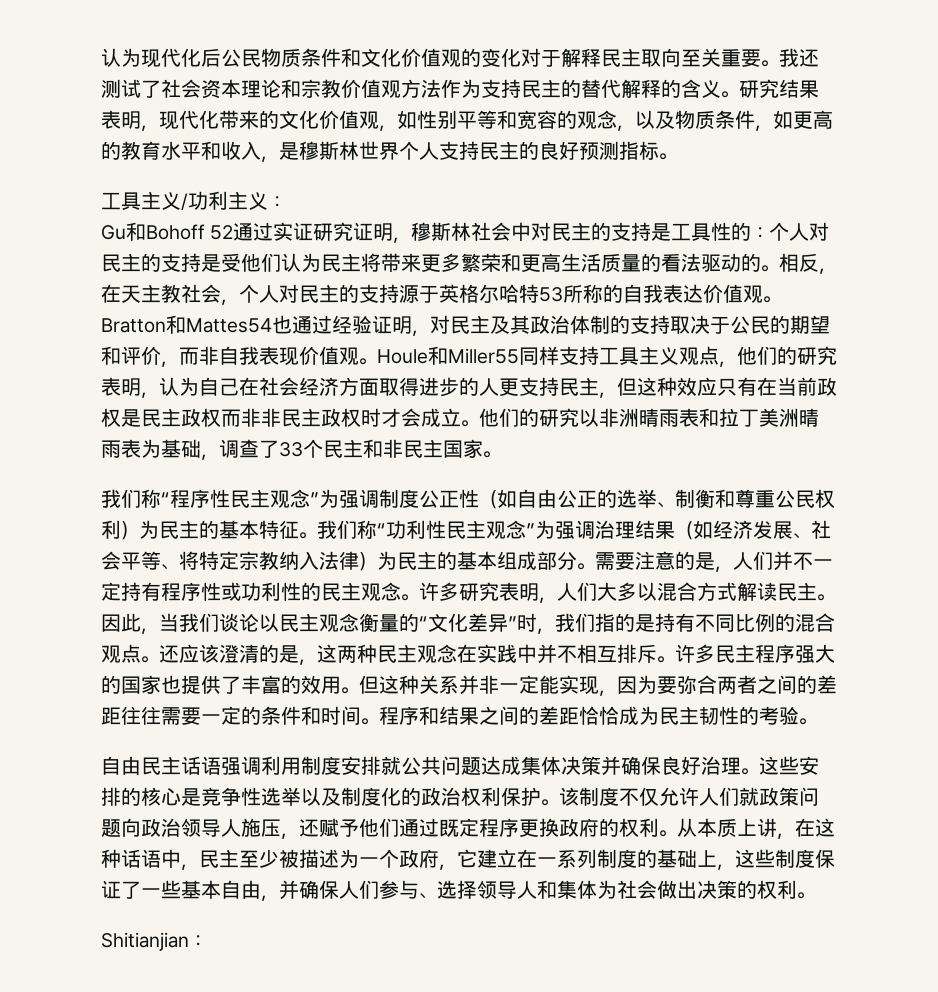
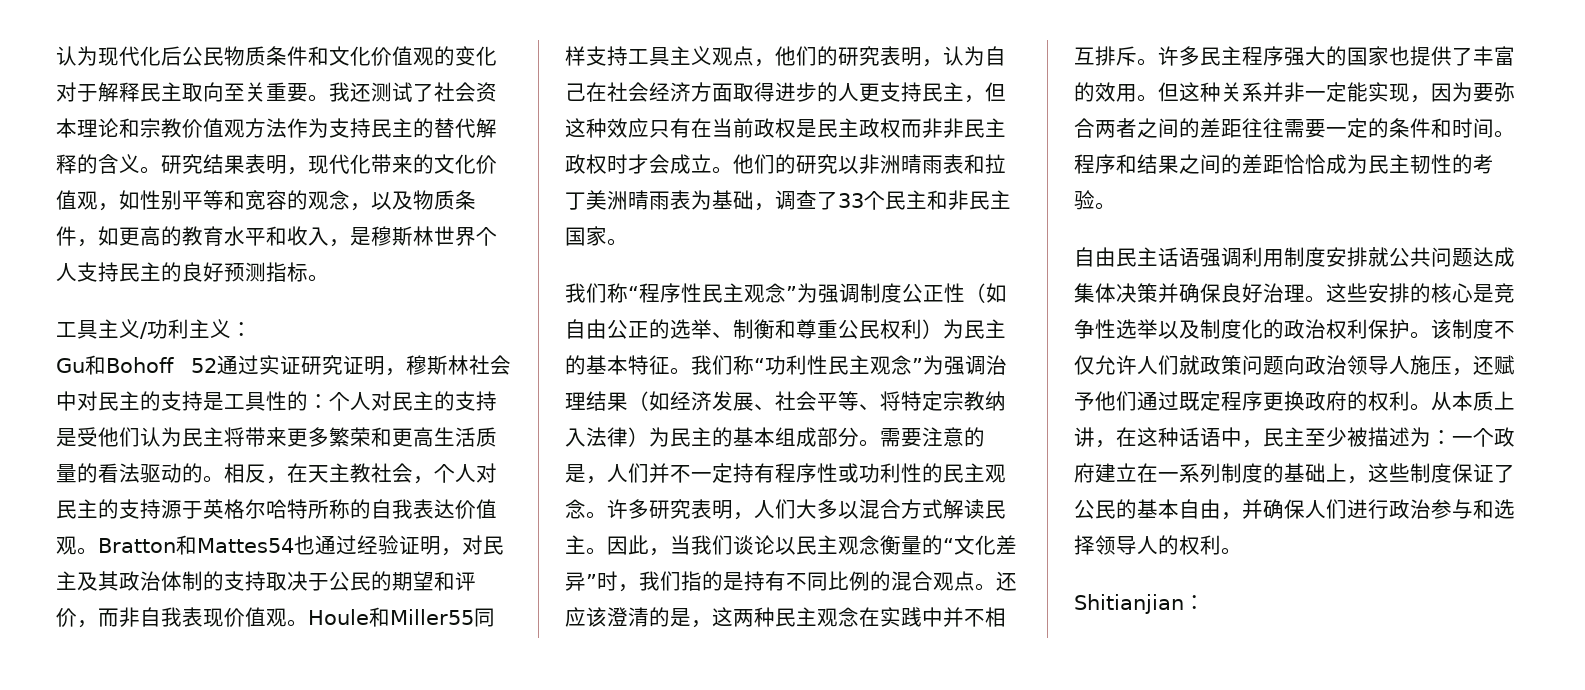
- 相反，在天主教社会，个人对民主的支持源于英格尔哈特53所称的自我表达价值观。
+ 相反，在天主教社会，个人对民主的支持源于英格尔哈特所称的自我表达价值观。
- 从本质上讲，在这种话语中，民主至少被描述为一个政府，它建立在一系列制度的基础上，这些制度保证了一些基本自由，并确保人们参与、选择领导人和集体为社会做出决策的权利。
+ 从本质上讲，在这种话语中，民主至少被描述为：一个政府建立在一系列制度的基础上，这些制度保证了公民的基本自由，并确保人们进行政治参与和选择领导人的权利。

